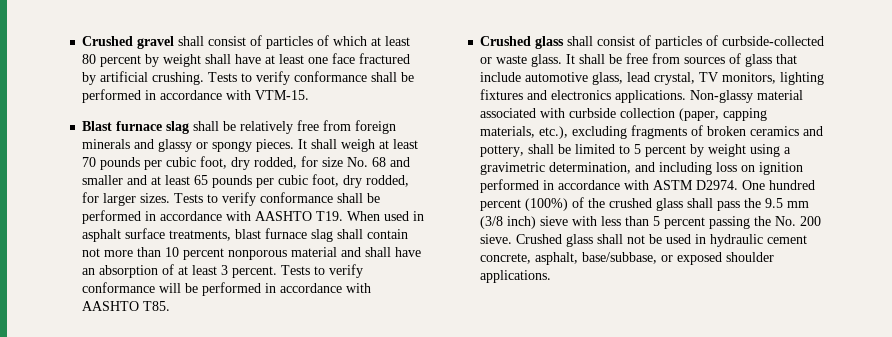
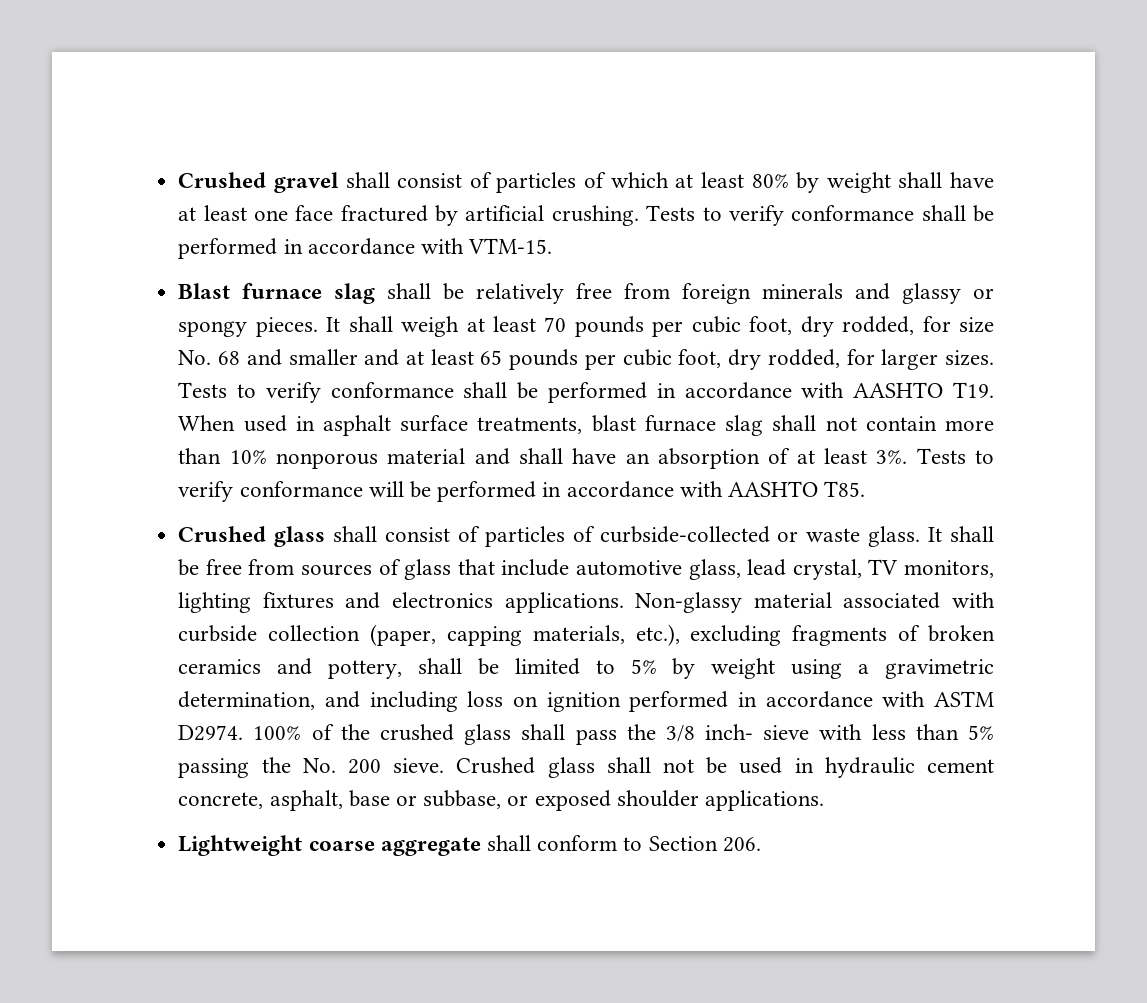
- Crushed gravel shall consist of particles of which at least 80 percent by weight shall have at least one face fractured by artificial crushing.
+ Crushed gravel shall consist of particles of which at least 80% by weight shall have at least one face fractured by artificial crushing.
- Tests to verify conformance shall be performed in accordance with AASHTO T19. When used in asphalt surface treatments, blast furnace slag shall contain not more than 10 percent nonporous material and shall have an absorption of at least 3 percent.
+ Tests to verify conformance shall be performed in accordance with AASHTO T19. When used in asphalt surface treatments, blast furnace slag shall not contain more than 10% nonporous material and shall have an absorption of at least 3%.
- Non-glassy material associated with curbside collection (paper, capping materials, etc.), excluding fragments of broken ceramics and pottery, shall be limited to 5 percent by weight using a gravimetric determination, and including loss on ignition performed in accordance with ASTM D2974.
+ Non-glassy material associated with curbside collection (paper, capping materials, etc.), excluding fragments of broken ceramics and pottery, shall be limited to 5% by weight using a gravimetric determination, and including loss on ignition performed in accordance with ASTM D2974.
- One hundred percent (100%) of the crushed glass shall pass the 9.5 mm (3/8 inch) sieve with less than 5 percent passing the No. 200 sieve.
+ 100% of the crushed glass shall pass the 3/8 inch- sieve with less than 5% passing the No. 200 sieve.
- Crushed glass shall not be used in hydraulic cement concrete, asphalt, base/subbase, or exposed shoulder applications.
+ Crushed glass shall not be used in hydraulic cement concrete, asphalt, base or subbase, or exposed shoulder applications.
+ Lightweight coarse aggregate shall conform to Section 206.

